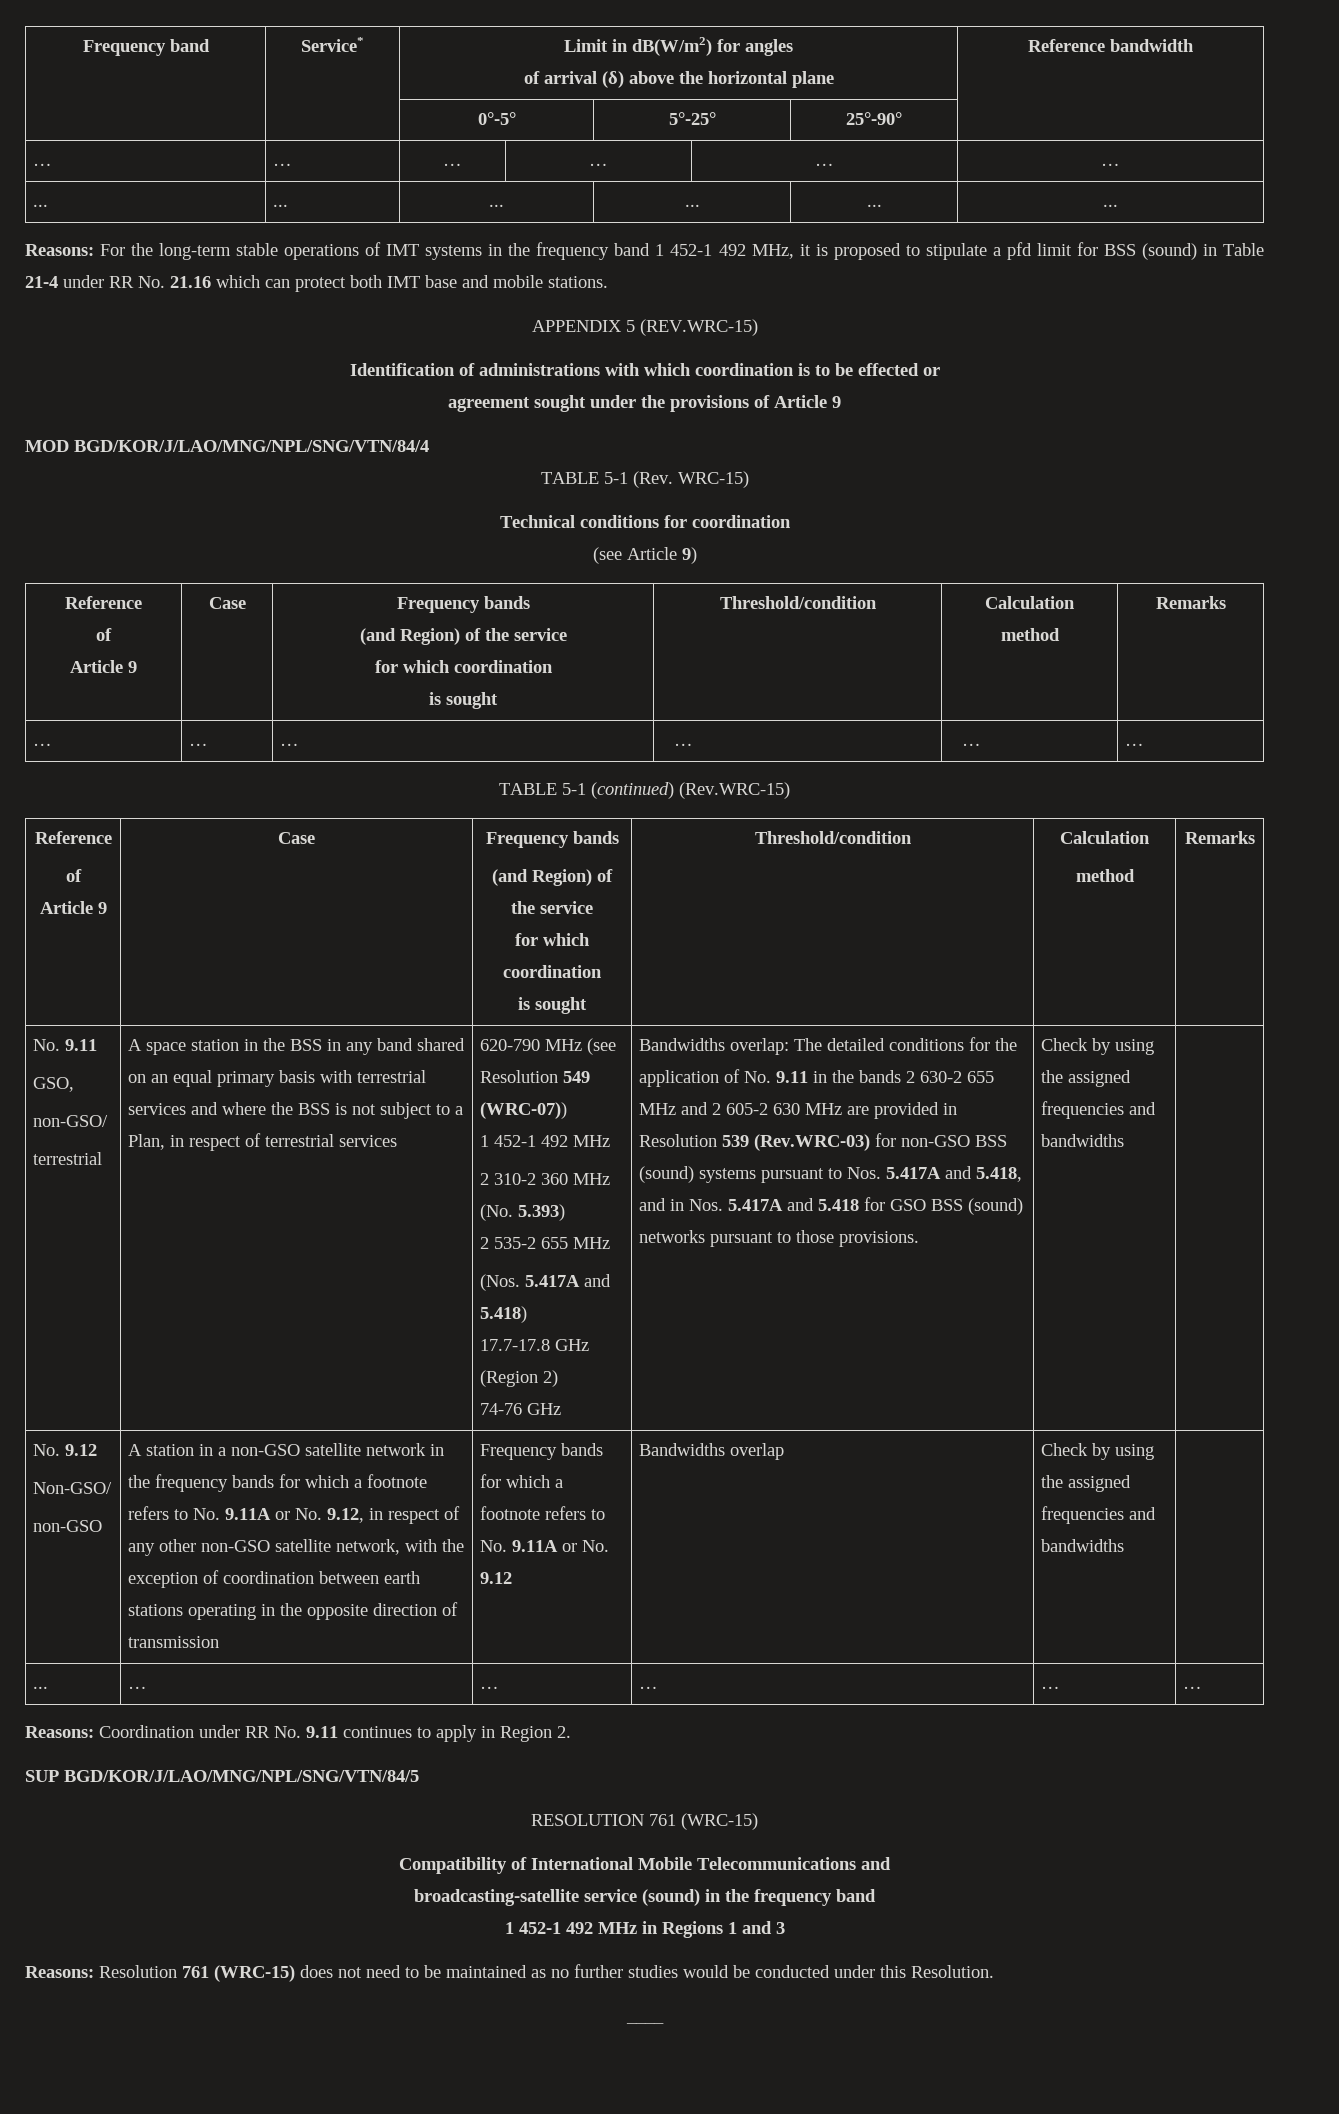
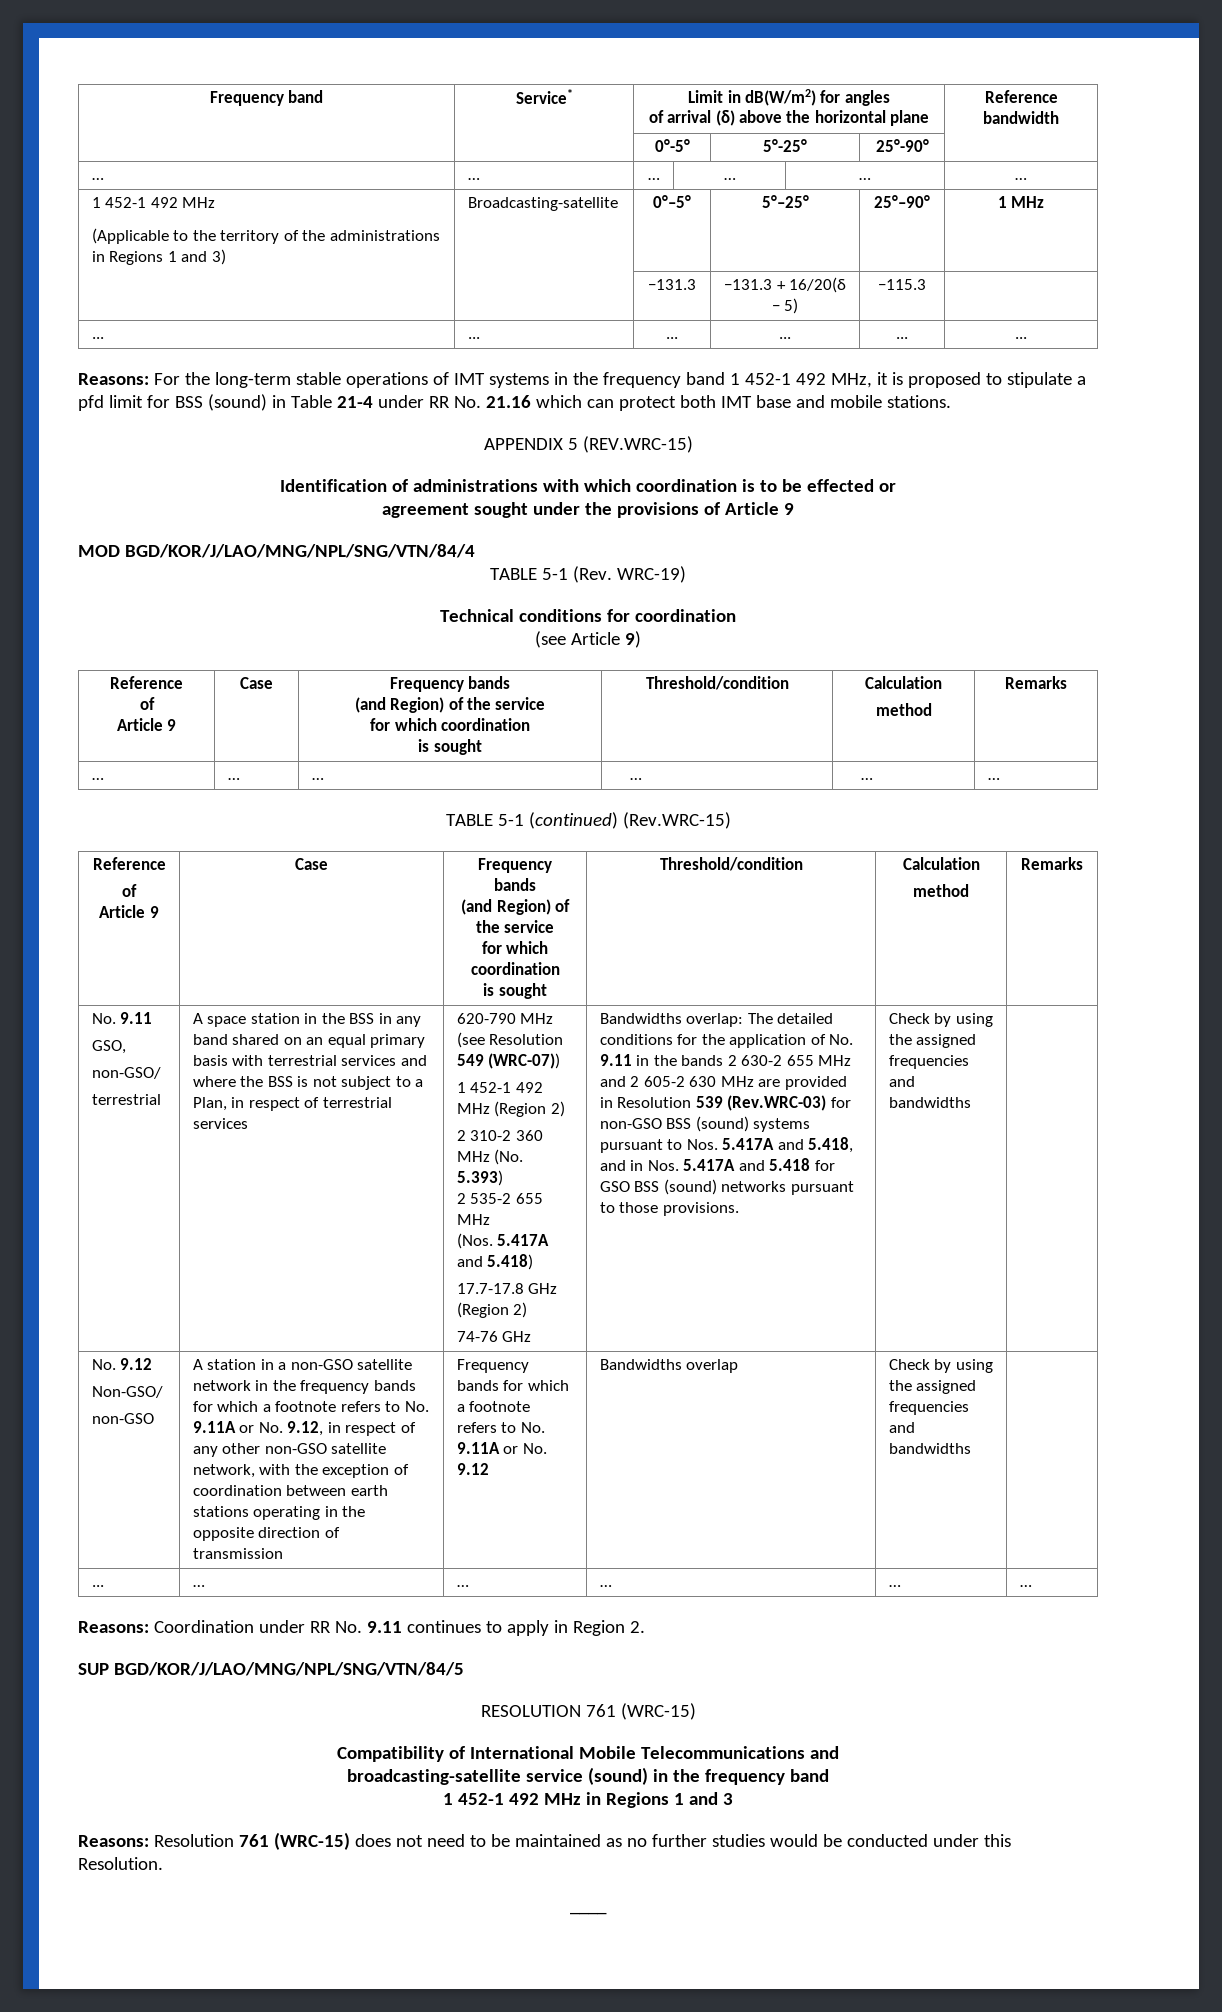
  | | 0°-5° | 5°-25° | 25°-90° |
  … | … | … | … | … | …
+ 1 452-1 492 MHz
+ (Applicable to the territory of the administrations in Regions 1 and 3) | Broadcasting-satellite | 0°–5° | 5°–25° | 25°–90° | 1 MHz
+ | | −131.3 | −131.3 + 16/20(δ − 5) | −115.3 |
- TABLE 5-1 (Rev. WRC-15)
+ TABLE 5-1 (Rev. WRC-19)
  620-790 MHz (see Resolution 549 (WRC-07))
- 1 452-1 492 MHz
+ 1 452-1 492 MHz (Region 2)

